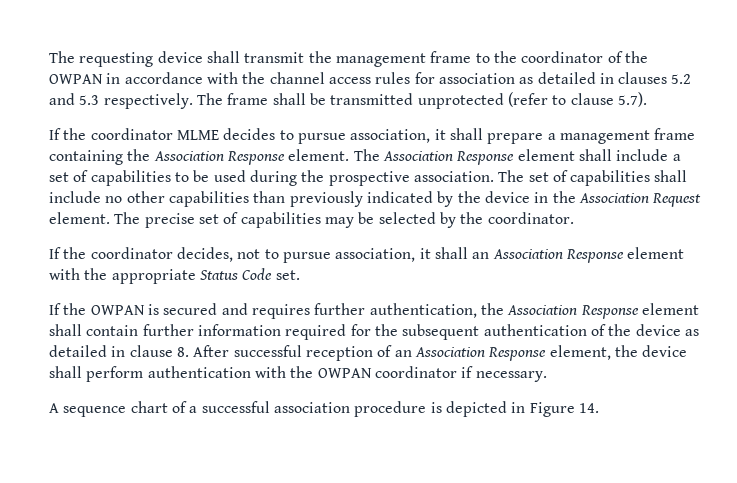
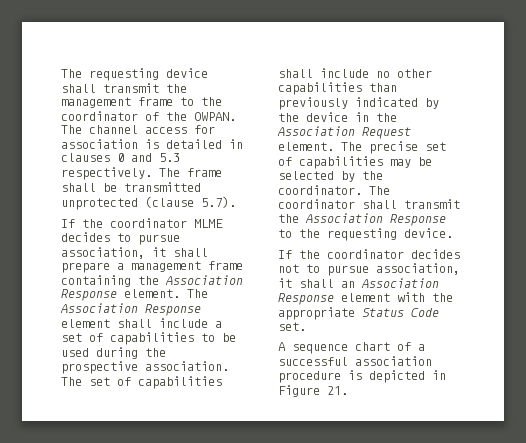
- The requesting device shall transmit the management frame to the coordinator of the OWPAN in accordance with the channel access rules for association as detailed in clauses 5.2 and 5.3 respectively.
+ The requesting device shall transmit the management frame to the coordinator of the OWPAN. The channel access for association is detailed in clauses 0 and 5.3 respectively.
- The frame shall be transmitted unprotected (refer to clause 5.7).
+ The frame shall be transmitted unprotected (clause 5.7).
- The precise set of capabilities may be selected by the coordinator.
- If the coordinator decides, not to pursue association, it shall an Association Response element with the appropriate Status Code set.
+ The precise set of capabilities may be selected by the coordinator. The coordinator shall transmit the Association Response to the requesting device.
+ If the coordinator decides not to pursue association, it shall an Association Response element with the appropriate Status Code set.
- If the OWPAN is secured and requires further authentication, the Association Response element shall contain further information required for the subsequent authentication of the device as detailed in clause 8. After successful reception of an Association Response element, the device shall perform authentication with the OWPAN coordinator if necessary.
- A sequence chart of a successful association procedure is depicted in Figure 14.
+ A sequence chart of a successful association procedure is depicted in Figure 21.

